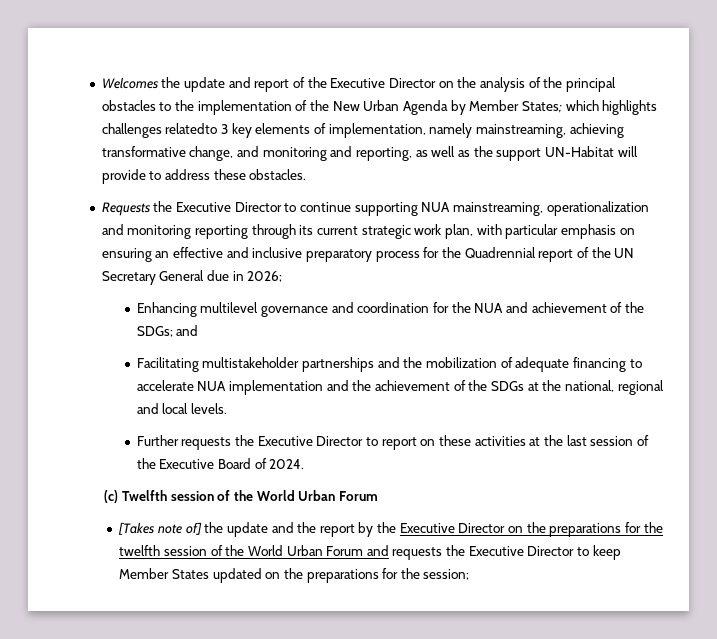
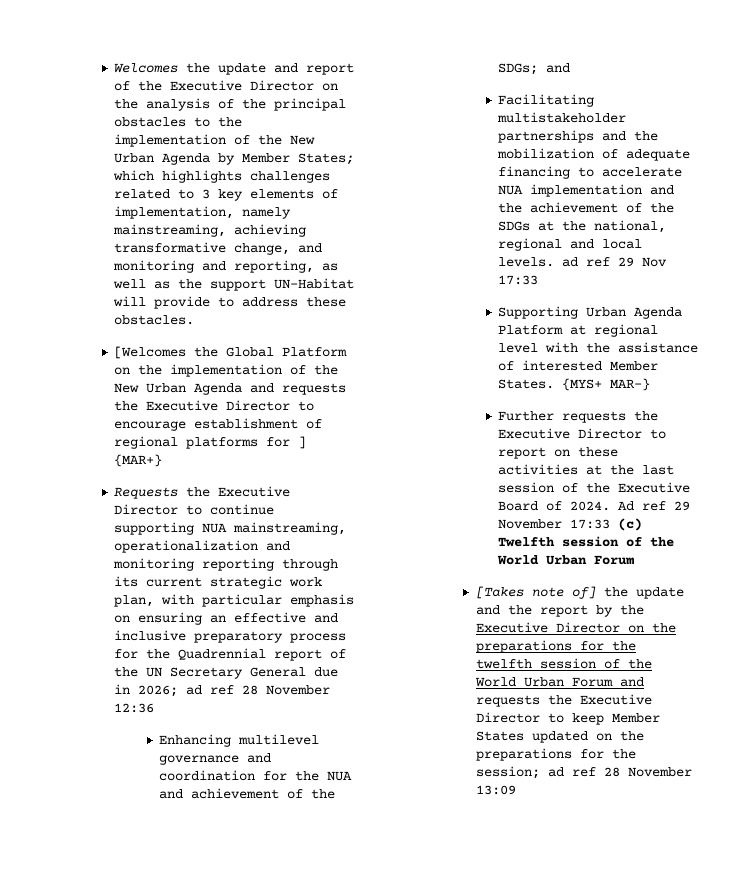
- Welcomes the update and report of the Executive Director on the analysis of the principal obstacles to the implementation of the New Urban Agenda by Member States; which highlights challenges relatedto 3 key elements of implementation, namely mainstreaming, achieving transformative change, and monitoring and reporting, as well as the support UN-Habitat will provide to address these obstacles.
+ Welcomes the update and report of the Executive Director on the analysis of the principal obstacles to the implementation of the New Urban Agenda by Member States; which highlights challenges related to 3 key elements of implementation, namely mainstreaming, achieving transformative change, and monitoring and reporting, as well as the support UN-Habitat will provide to address these obstacles.
+ [Welcomes the Global Platform on the implementation of the New Urban Agenda and requests the Executive Director to encourage establishment of regional platforms for ] {MAR+}
- Requests the Executive Director to continue supporting NUA mainstreaming, operationalization and monitoring reporting through its current strategic work plan, with particular emphasis on ensuring an effective and inclusive preparatory process for the Quadrennial report of the UN Secretary General due in 2026;
+ Requests the Executive Director to continue supporting NUA mainstreaming, operationalization and monitoring reporting through its current strategic work plan, with particular emphasis on ensuring an effective and inclusive preparatory process for the Quadrennial report of the UN Secretary General due in 2026; ad ref 28 November 12:36
- Facilitating multistakeholder partnerships and the mobilization of adequate financing to accelerate NUA implementation and the achievement of the SDGs at the national, regional and local levels.
+ Facilitating multistakeholder partnerships and the mobilization of adequate financing to accelerate NUA implementation and the achievement of the SDGs at the national, regional and local levels. ad ref 29 Nov 17:33
+ Supporting Urban Agenda Platform at regional level with the assistance of interested Member States. {MYS+ MAR-}
- Further requests the Executive Director to report on these activities at the last session of the Executive Board of 2024.
- (c) Twelfth session of the World Urban Forum
+ Further requests the Executive Director to report on these activities at the last session of the Executive Board of 2024. Ad ref 29 November 17:33 (c) Twelfth session of the World Urban Forum
- [Takes note of] the update and the report by the Executive Director on the preparations for the twelfth session of the World Urban Forum and requests the Executive Director to keep Member States updated on the preparations for the session;
+ [Takes note of] the update and the report by the Executive Director on the preparations for the twelfth session of the World Urban Forum and requests the Executive Director to keep Member States updated on the preparations for the session; ad ref 28 November 13:09

